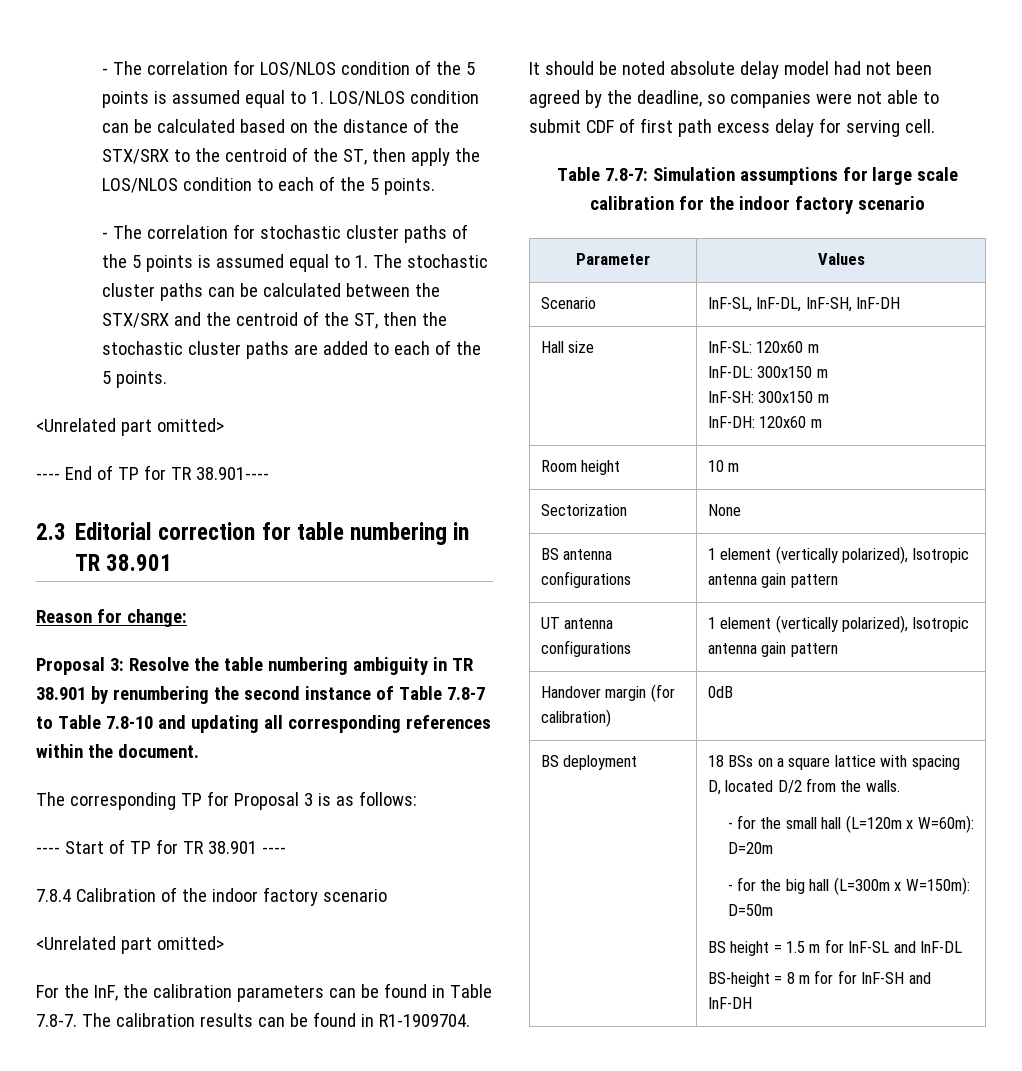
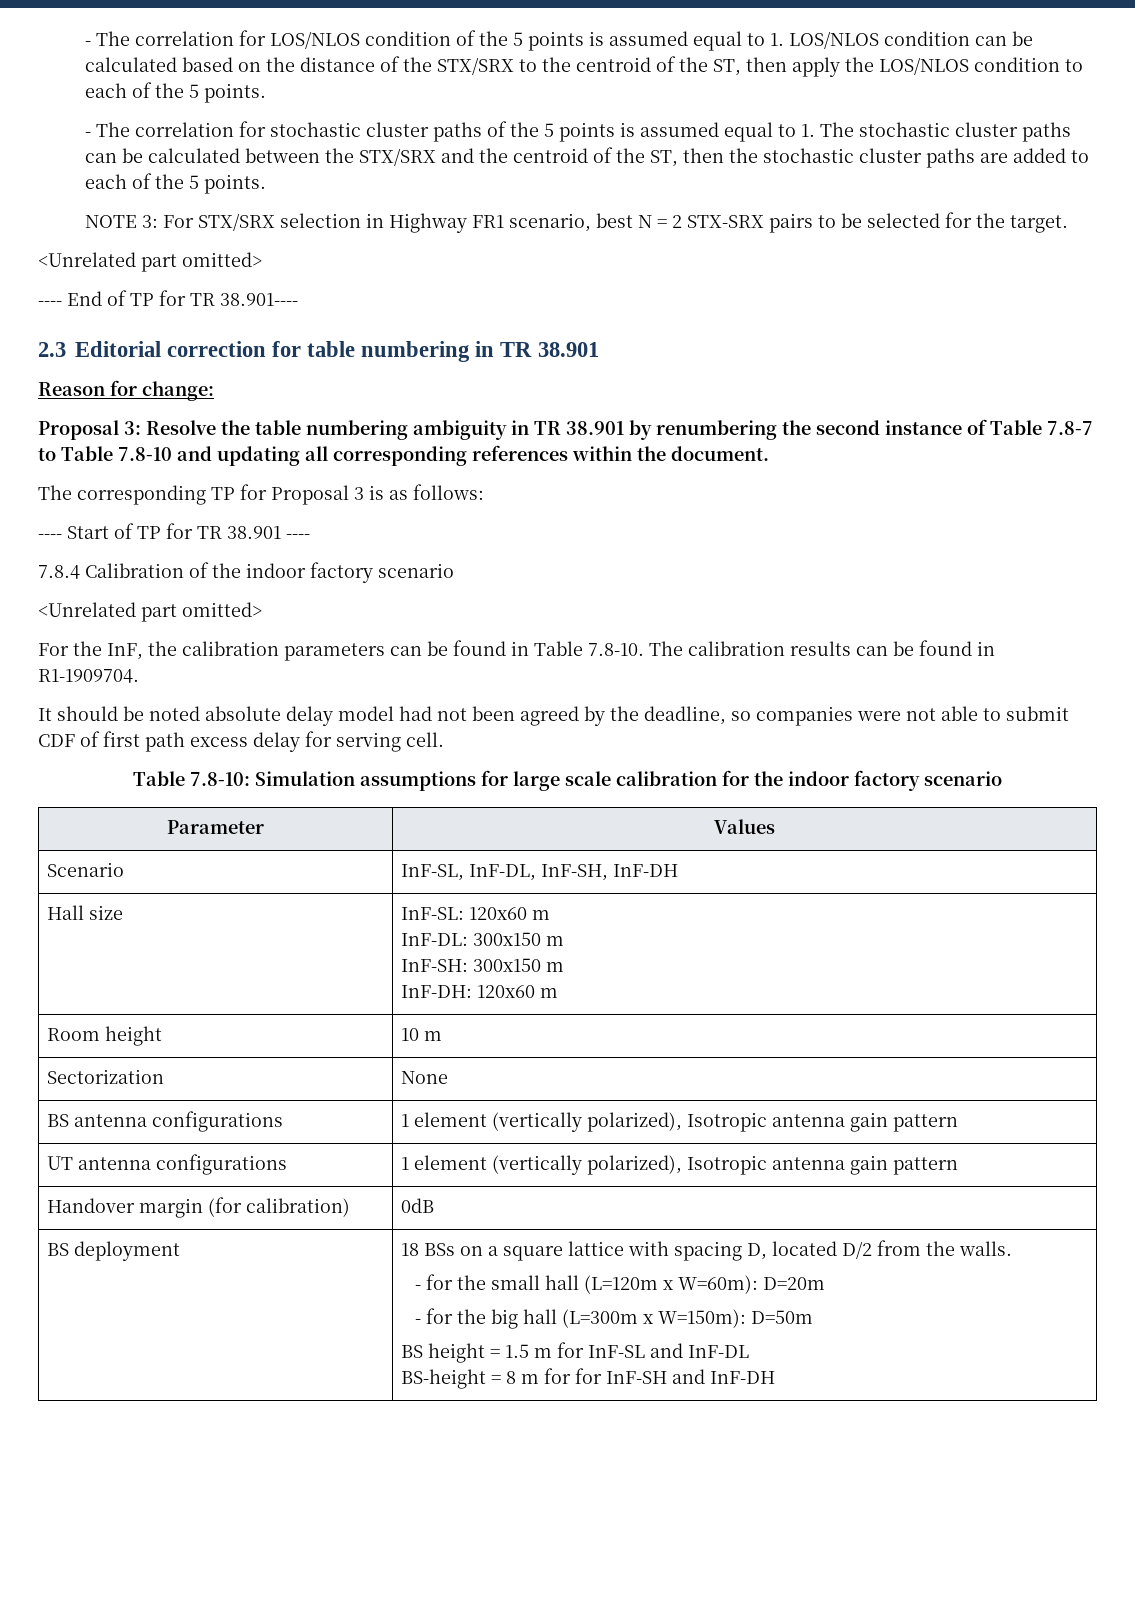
+ NOTE 3: For STX/SRX selection in Highway FR1 scenario, best N = 2 STX-SRX pairs to be selected for the target.
- For the InF, the calibration parameters can be found in Table 7.8-7. The calibration results can be found in R1-1909704.
+ For the InF, the calibration parameters can be found in Table 7.8-10. The calibration results can be found in R1-1909704.
- Table 7.8-7: Simulation assumptions for large scale calibration for the indoor factory scenario
+ Table 7.8-10: Simulation assumptions for large scale calibration for the indoor factory scenario

